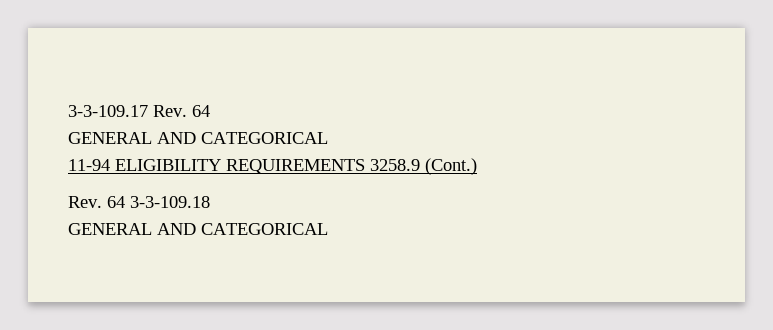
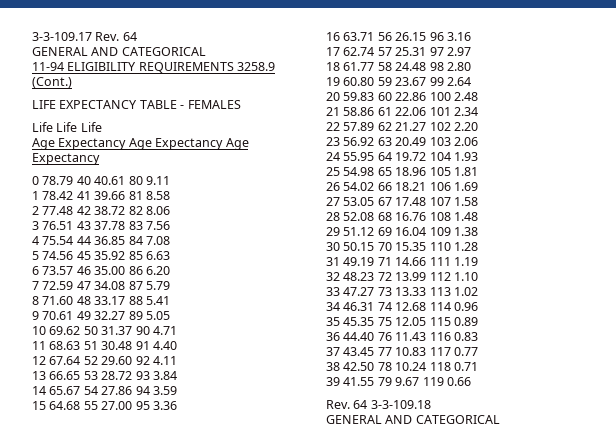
+ LIFE EXPECTANCY TABLE - FEMALES
+ Life Life Life
+ Age Expectancy Age Expectancy Age Expectancy
+ 0 78.79 40 40.61 80 9.11
+ 1 78.42 41 39.66 81 8.58
+ 2 77.48 42 38.72 82 8.06
+ 3 76.51 43 37.78 83 7.56
+ 4 75.54 44 36.85 84 7.08
+ 5 74.56 45 35.92 85 6.63
+ 6 73.57 46 35.00 86 6.20
+ 7 72.59 47 34.08 87 5.79
+ 8 71.60 48 33.17 88 5.41
+ 9 70.61 49 32.27 89 5.05
+ 10 69.62 50 31.37 90 4.71
+ 11 68.63 51 30.48 91 4.40
+ 12 67.64 52 29.60 92 4.11
+ 13 66.65 53 28.72 93 3.84
+ 14 65.67 54 27.86 94 3.59
+ 15 64.68 55 27.00 95 3.36
+ 16 63.71 56 26.15 96 3.16
+ 17 62.74 57 25.31 97 2.97
+ 18 61.77 58 24.48 98 2.80
+ 19 60.80 59 23.67 99 2.64
+ 20 59.83 60 22.86 100 2.48
+ 21 58.86 61 22.06 101 2.34
+ 22 57.89 62 21.27 102 2.20
+ 23 56.92 63 20.49 103 2.06
+ 24 55.95 64 19.72 104 1.93
+ 25 54.98 65 18.96 105 1.81
+ 26 54.02 66 18.21 106 1.69
+ 27 53.05 67 17.48 107 1.58
+ 28 52.08 68 16.76 108 1.48
+ 29 51.12 69 16.04 109 1.38
+ 30 50.15 70 15.35 110 1.28
+ 31 49.19 71 14.66 111 1.19
+ 32 48.23 72 13.99 112 1.10
+ 33 47.27 73 13.33 113 1.02
+ 34 46.31 74 12.68 114 0.96
+ 35 45.35 75 12.05 115 0.89
+ 36 44.40 76 11.43 116 0.83
+ 37 43.45 77 10.83 117 0.77
+ 38 42.50 78 10.24 118 0.71
+ 39 41.55 79 9.67 119 0.66

